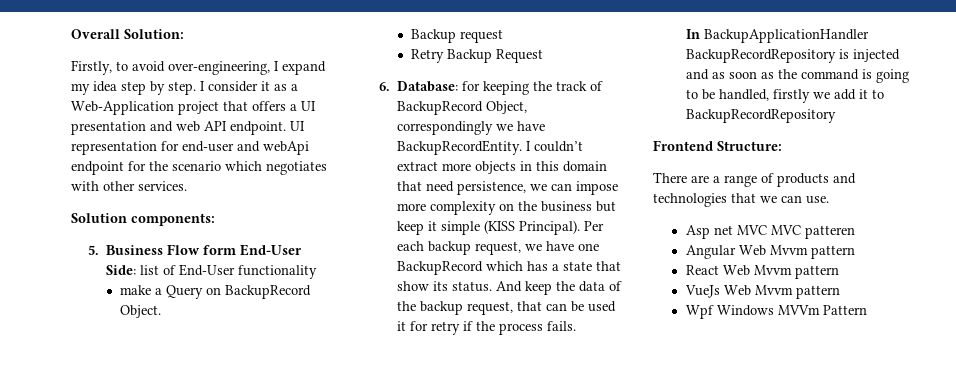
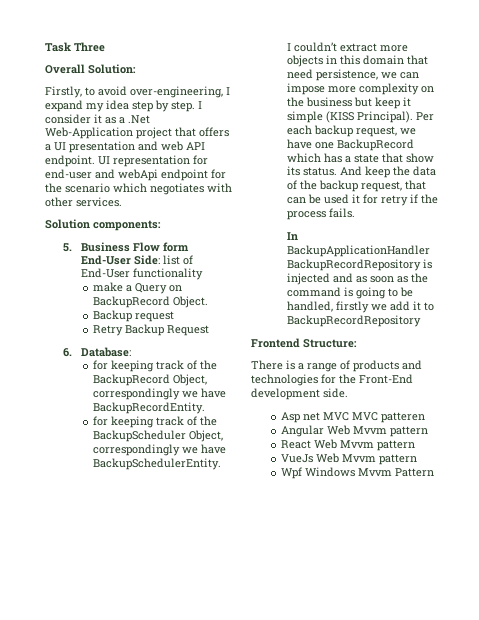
+ Task Three
- I consider it as a Web-Application project that offers a UI presentation and web API endpoint.
+ I consider it as a .Net Web-Application project that offers a UI presentation and web API endpoint.
- 6. Database: for keeping the track of BackupRecord Object, correspondingly we have BackupRecordEntity. I couldn’t extract more objects in this domain that need persistence, we can impose more complexity on the business but keep it simple (KISS Principal).
+ 6. Database:
+ for keeping track of the BackupRecord Object, correspondingly we have BackupRecordEntity.
+ for keeping track of the BackupScheduler Object, correspondingly we have BackupSchedulerEntity.
+ I couldn’t extract more objects in this domain that need persistence, we can impose more complexity on the business but keep it simple (KISS Principal).
- There are a range of products and technologies that we can use.
+ There is a range of products and technologies for the Front-End development side.
- Wpf Windows MVVm Pattern
+ Wpf Windows Mvvm Pattern

